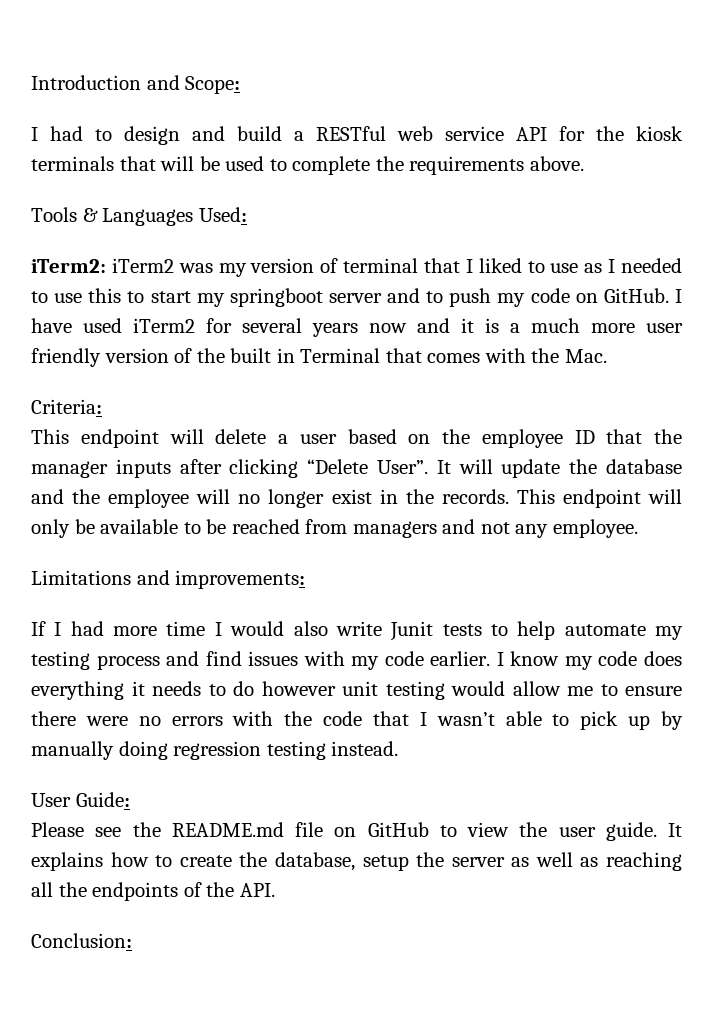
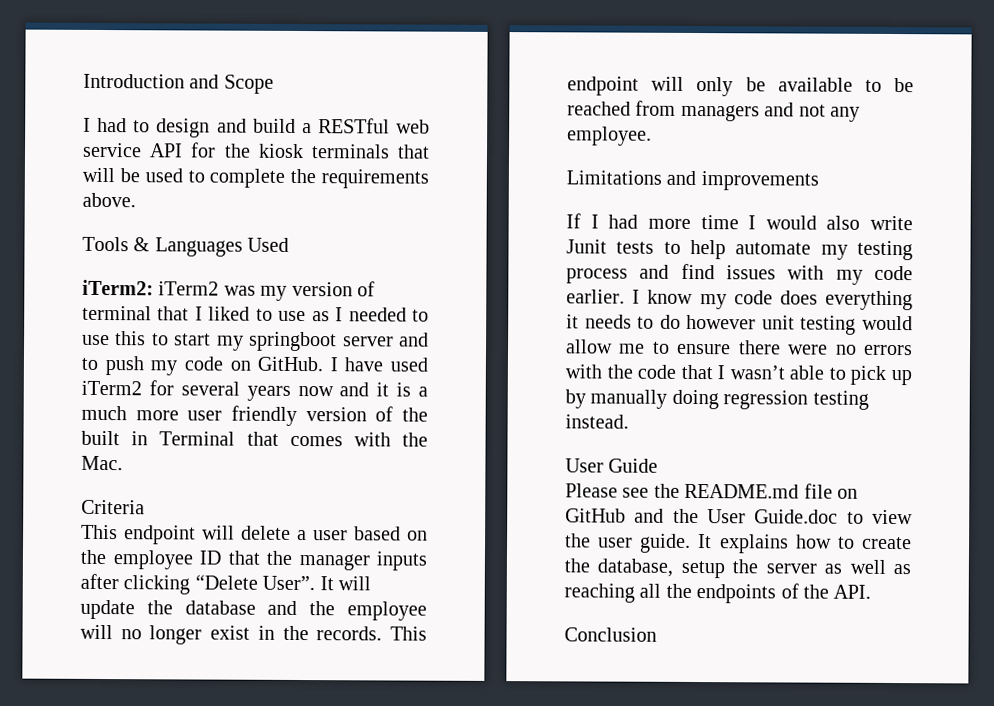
- Introduction and Scope:
+ Introduction and Scope
- Tools & Languages Used:
+ Tools & Languages Used
- Criteria:
+ Criteria
- Limitations and improvements:
+ Limitations and improvements
- User Guide:
+ User Guide
- Please see the README.md file on GitHub to view the user guide.
+ Please see the README.md file on GitHub and the User Guide.doc to view the user guide.
- Conclusion:
+ Conclusion

